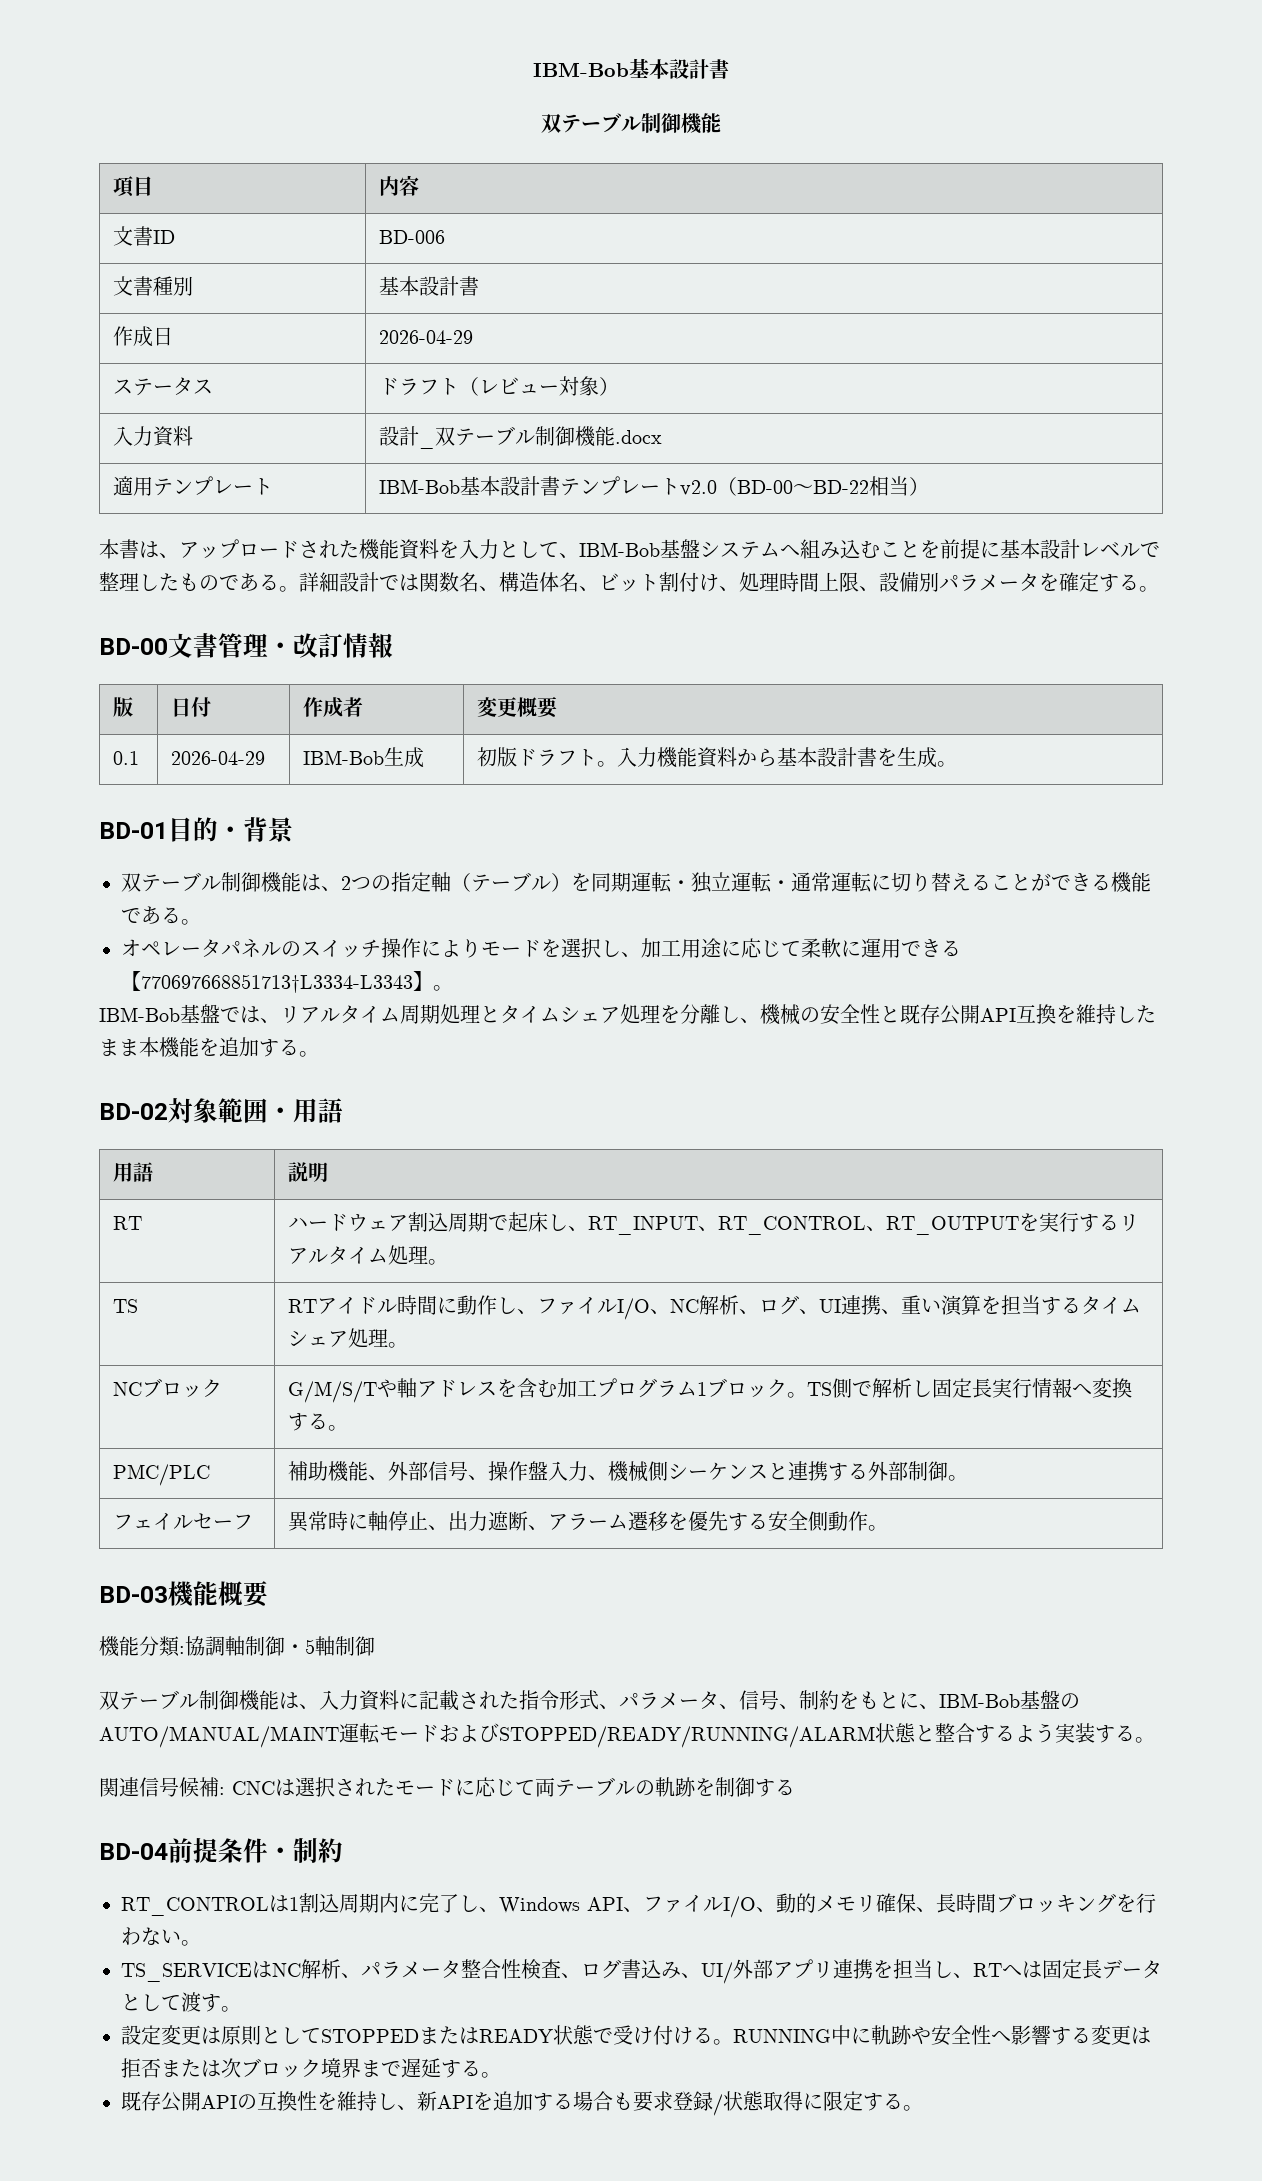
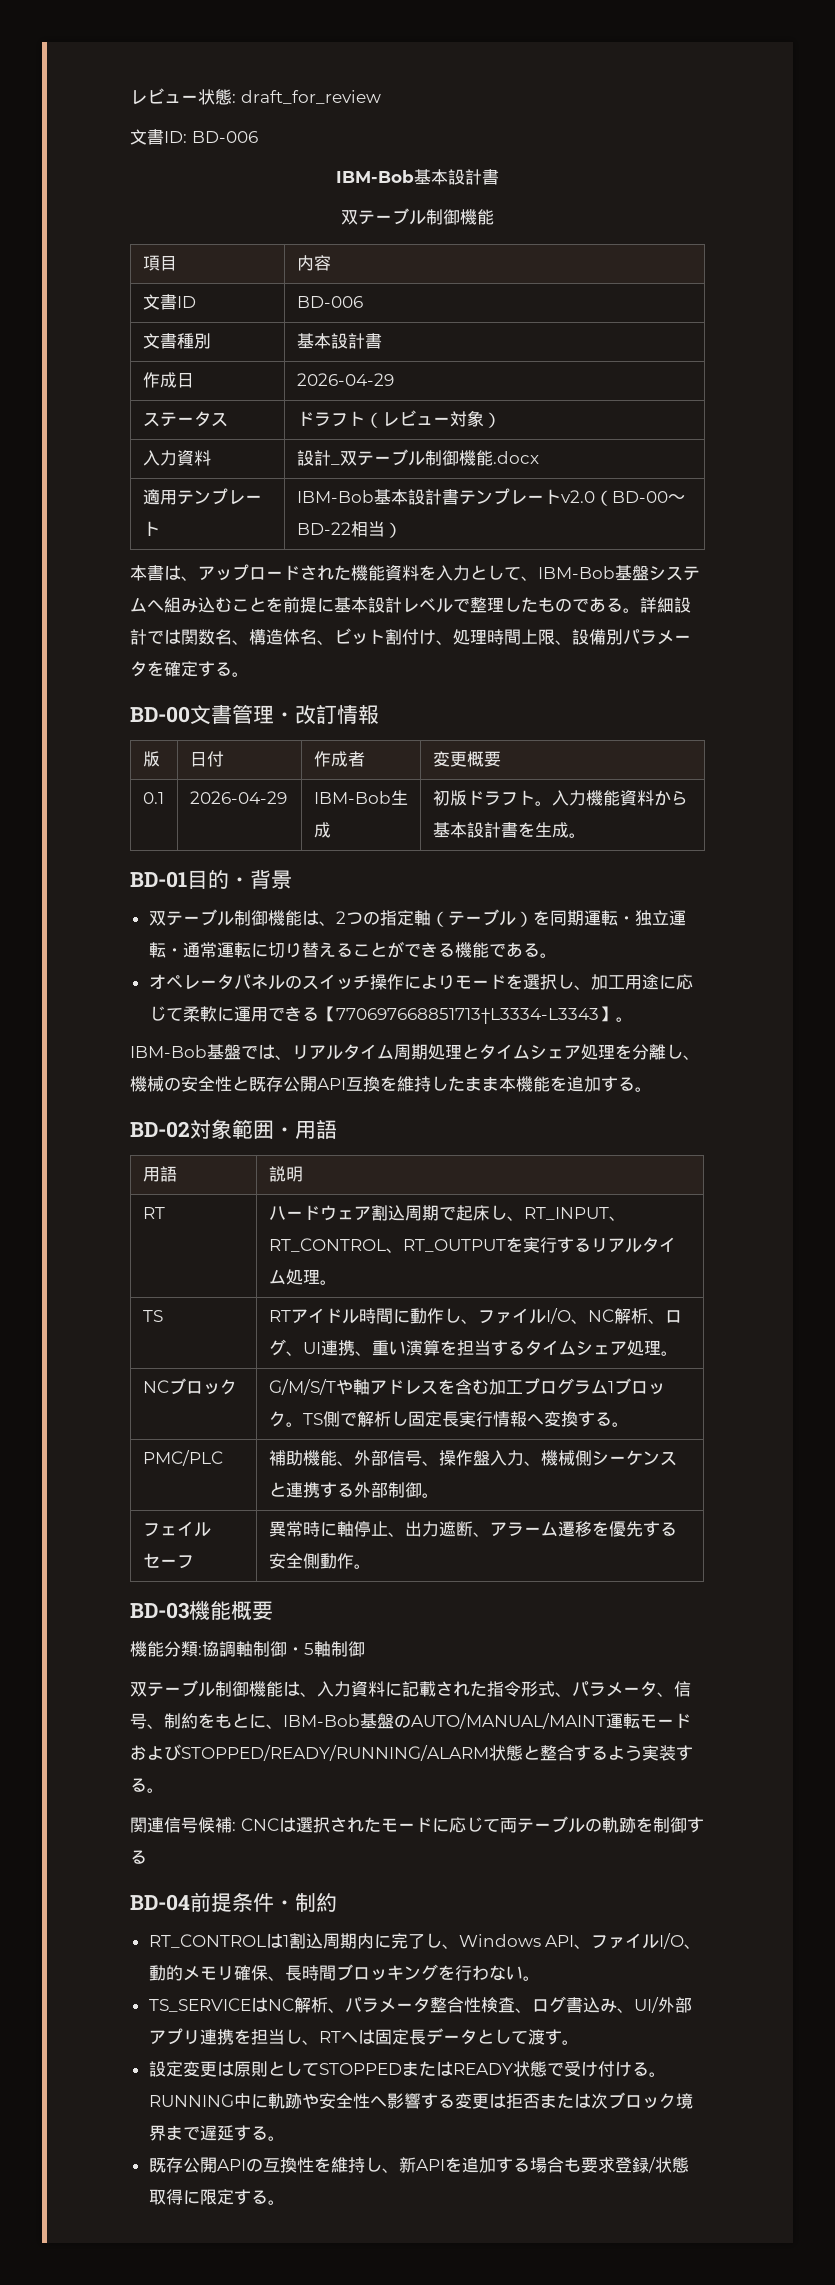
+ レビュー状態: draft_for_review
+ 文書ID: BD-006

